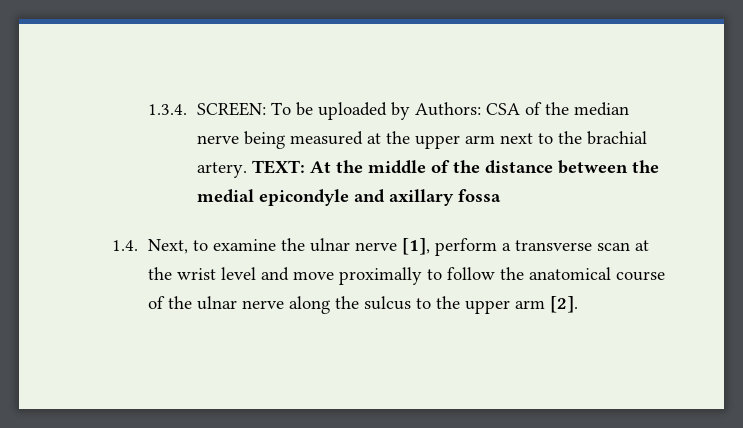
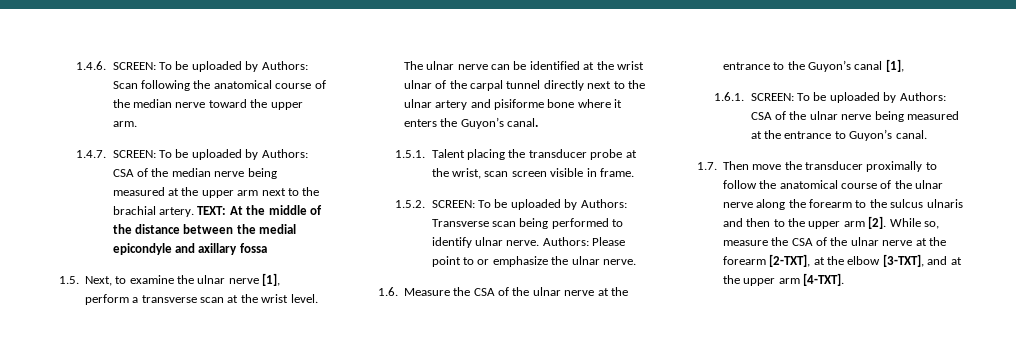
- 1.3.4. SCREEN: To be uploaded by Authors: CSA of the median nerve being measured at the upper arm next to the brachial artery.
+ 1.4.6. SCREEN: To be uploaded by Authors: Scan following the anatomical course of the median nerve toward the upper arm.
+ 1.4.7. SCREEN: To be uploaded by Authors: CSA of the median nerve being measured at the upper arm next to the brachial artery.
- 1.4. Next, to examine the ulnar nerve [1], perform a transverse scan at the wrist level and move proximally to follow the anatomical course of the ulnar nerve along the sulcus to the upper arm [2].
+ 1.5. Next, to examine the ulnar nerve [1], perform a transverse scan at the wrist level. The ulnar nerve can be identified at the wrist ulnar of the carpal tunnel directly next to the ulnar artery and pisiforme bone where it enters the Guyon’s canal.
+ 1.5.1. Talent placing the transducer probe at the wrist, scan screen visible in frame.
+ 1.5.2. SCREEN: To be uploaded by Authors: Transverse scan being performed to identify ulnar nerve. Authors: Please point to or emphasize the ulnar nerve.
+ 1.6. Measure the CSA of the ulnar nerve at the entrance to the Guyon’s canal [1],
+ 1.6.1. SCREEN: To be uploaded by Authors: CSA of the ulnar nerve being measured at the entrance to Guyon’s canal.
+ 1.7. Then move the transducer proximally to follow the anatomical course of the ulnar nerve along the forearm to the sulcus ulnaris and then to the upper arm [2].
+ While so, measure the CSA of the ulnar nerve at the forearm [2-TXT], at the elbow [3-TXT], and at the upper arm [4-TXT].

